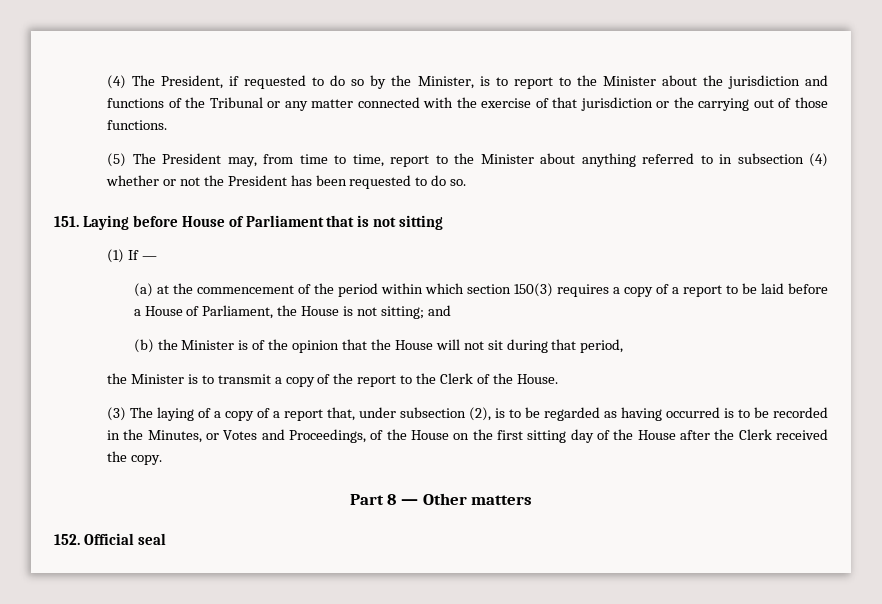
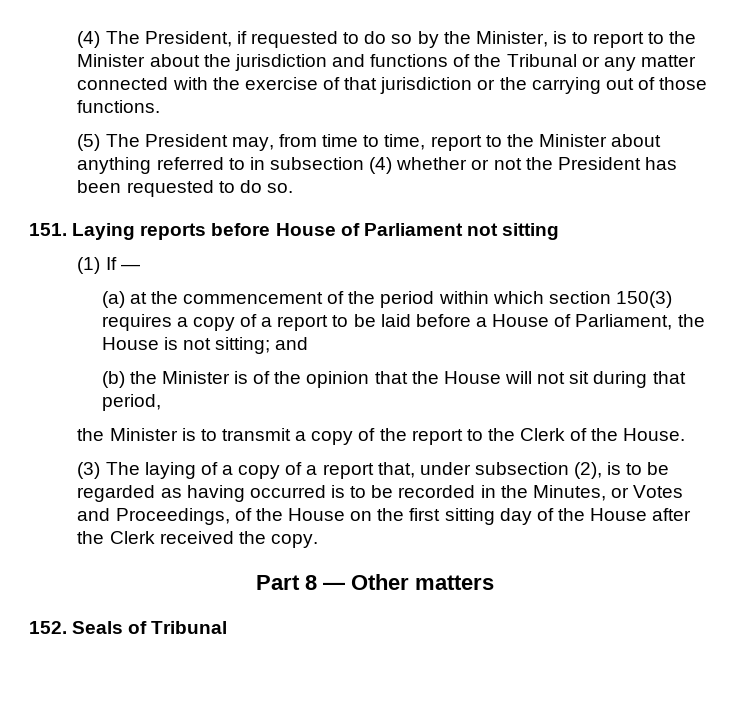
- 151. Laying before House of Parliament that is not sitting
+ 151. Laying reports before House of Parliament not sitting
- 152. Official seal
+ 152. Seals of Tribunal

